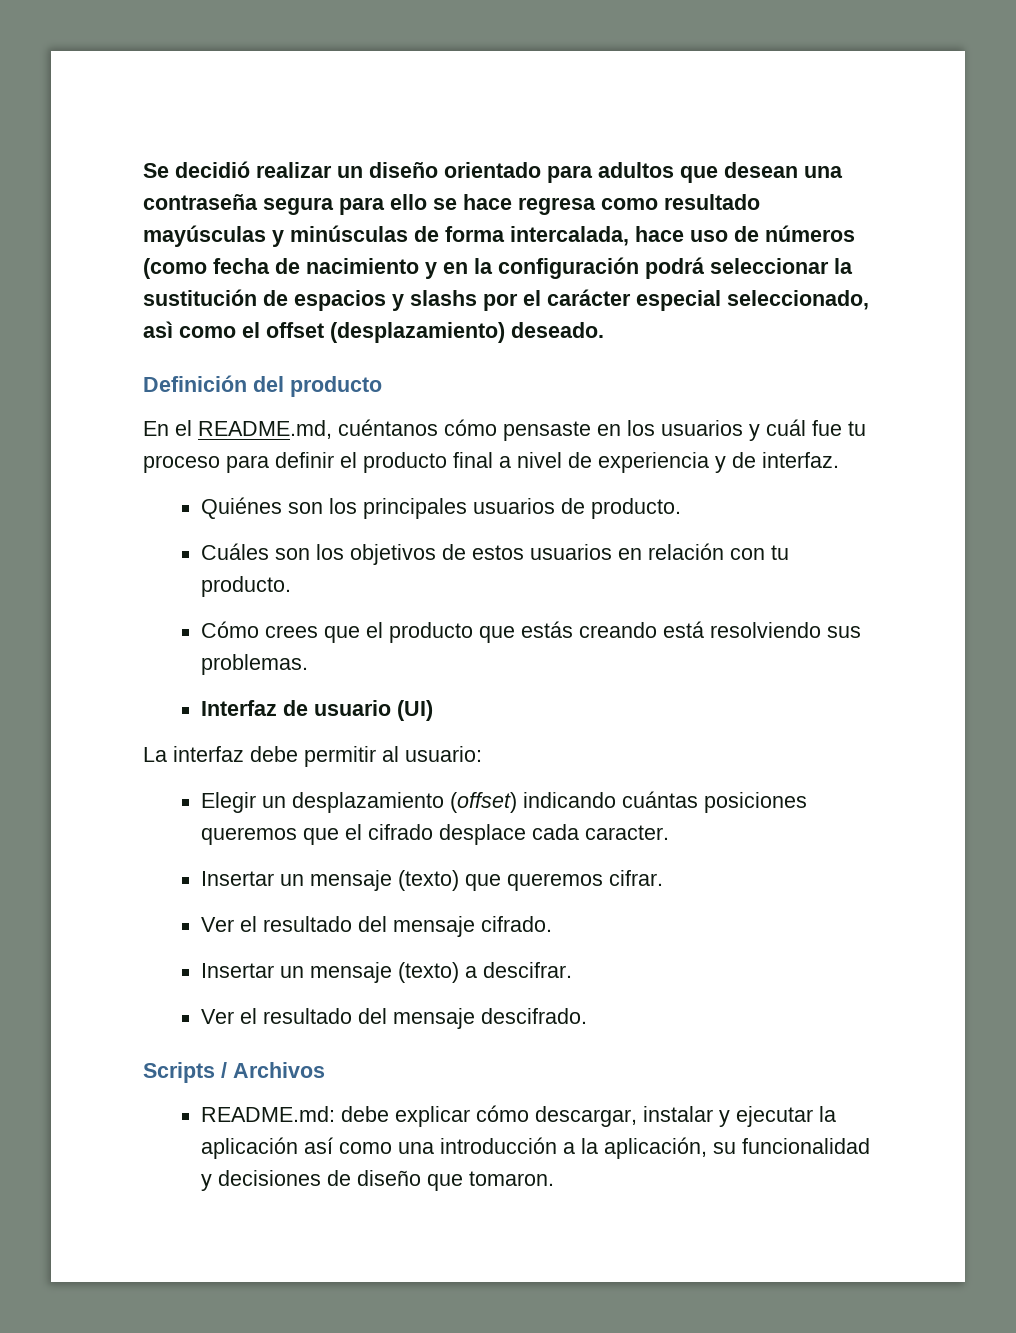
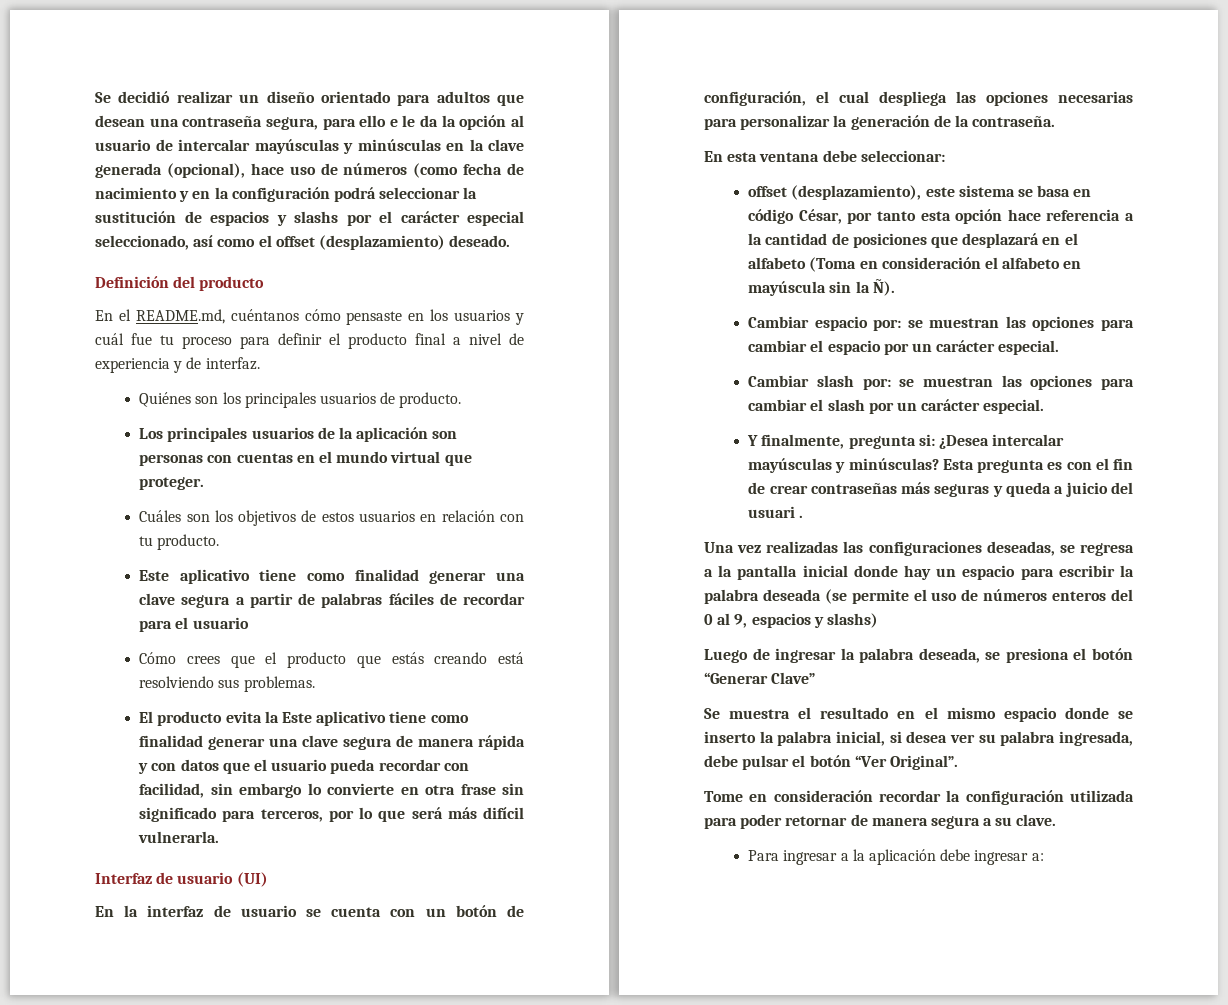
- Se decidió realizar un diseño orientado para adultos que desean una contraseña segura para ello se hace regresa como resultado mayúsculas y minúsculas de forma intercalada, hace uso de números (como fecha de nacimiento y en la configuración podrá seleccionar la sustitución de espacios y slashs por el carácter especial seleccionado, asì como el offset (desplazamiento) deseado.
+ Se decidió realizar un diseño orientado para adultos que desean una contraseña segura, para ello e le da la opción al usuario de intercalar mayúsculas y minúsculas en la clave generada (opcional), hace uso de números (como fecha de nacimiento y en la configuración podrá seleccionar la sustitución de espacios y slashs por el carácter especial seleccionado, así como el offset (desplazamiento) deseado.
+ Los principales usuarios de la aplicación son personas con cuentas en el mundo virtual que proteger.
+ Este aplicativo tiene como finalidad generar una clave segura a partir de palabras fáciles de recordar para el usuario
+ El producto evita la Este aplicativo tiene como finalidad generar una clave segura de manera rápida y con datos que el usuario pueda recordar con facilidad, sin embargo lo convierte en otra frase sin significado para terceros, por lo que será más difícil vulnerarla.
  Interfaz de usuario (UI)
- La interfaz debe permitir al usuario:
- Elegir un desplazamiento (offset) indicando cuántas posiciones queremos que el cifrado desplace cada caracter.
- Insertar un mensaje (texto) que queremos cifrar.
- Ver el resultado del mensaje cifrado.
- Insertar un mensaje (texto) a descifrar.
- Ver el resultado del mensaje descifrado.
- Scripts / Archivos
- README.md: debe explicar cómo descargar, instalar y ejecutar la aplicación así como una introducción a la aplicación, su funcionalidad y decisiones de diseño que tomaron.
+ En la interfaz de usuario se cuenta con un botón de configuración, el cual despliega las opciones necesarias para personalizar la generación de la contraseña.
+ En esta ventana debe seleccionar:
+ offset (desplazamiento), este sistema se basa en código César, por tanto esta opción hace referencia a la cantidad de posiciones que desplazará en el alfabeto (Toma en consideración el alfabeto en mayúscula sin la Ñ).
+ Cambiar espacio por: se muestran las opciones para cambiar el espacio por un carácter especial.
+ Cambiar slash por: se muestran las opciones para cambiar el slash por un carácter especial.
+ Y finalmente, pregunta si: ¿Desea intercalar mayúsculas y minúsculas? Esta pregunta es con el fin de crear contraseñas más seguras y queda a juicio del usuari .
+ Una vez realizadas las configuraciones deseadas, se regresa a la pantalla inicial donde hay un espacio para escribir la palabra deseada (se permite el uso de números enteros del 0 al 9, espacios y slashs)
+ Luego de ingresar la palabra deseada, se presiona el botón “Generar Clave”
+ Se muestra el resultado en el mismo espacio donde se inserto la palabra inicial, si desea ver su palabra ingresada, debe pulsar el botón “Ver Original”.
+ Tome en consideración recordar la configuración utilizada para poder retornar de manera segura a su clave.
+ Para ingresar a la aplicación debe ingresar a:

